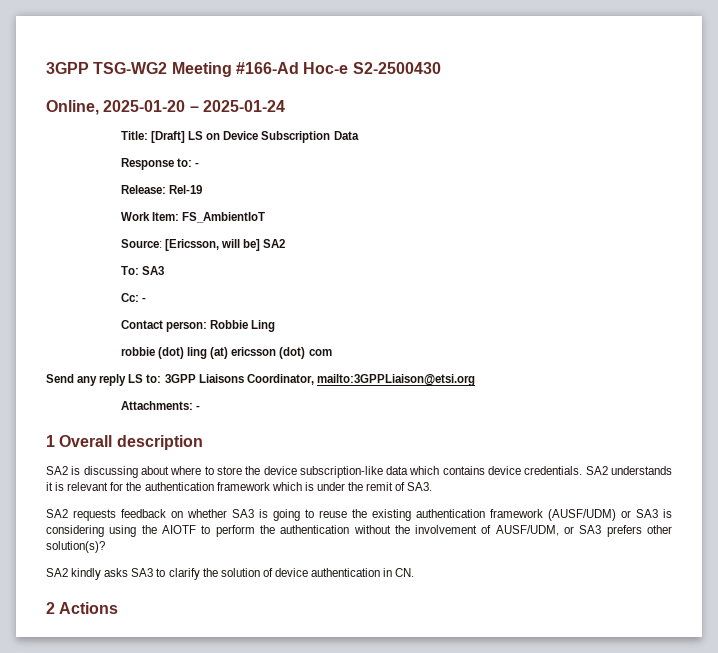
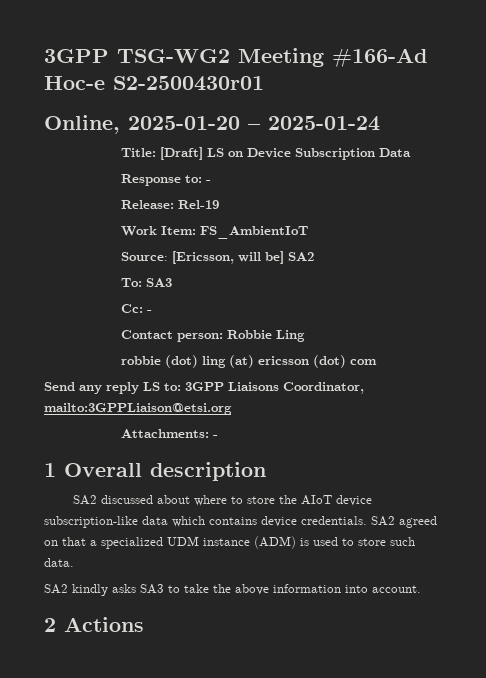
- 3GPP TSG-WG2 Meeting #166-Ad Hoc-e S2-2500430
+ 3GPP TSG-WG2 Meeting #166-Ad Hoc-e S2-2500430r01
- SA2 is discussing about where to store the device subscription-like data which contains device credentials.
+ SA2 discussed about where to store the AIoT device subscription-like data which contains device credentials.
- SA2 understands it is relevant for the authentication framework which is under the remit of SA3.
- SA2 requests feedback on whether SA3 is going to reuse the existing authentication framework (AUSF/UDM) or SA3 is considering using the AIOTF to perform the authentication without the involvement of AUSF/UDM, or SA3 prefers other solution(s)?
+ SA2 agreed on that a specialized UDM instance (ADM) is used to store such data.
- SA2 kindly asks SA3 to clarify the solution of device authentication in CN.
+ SA2 kindly asks SA3 to take the above information into account.

